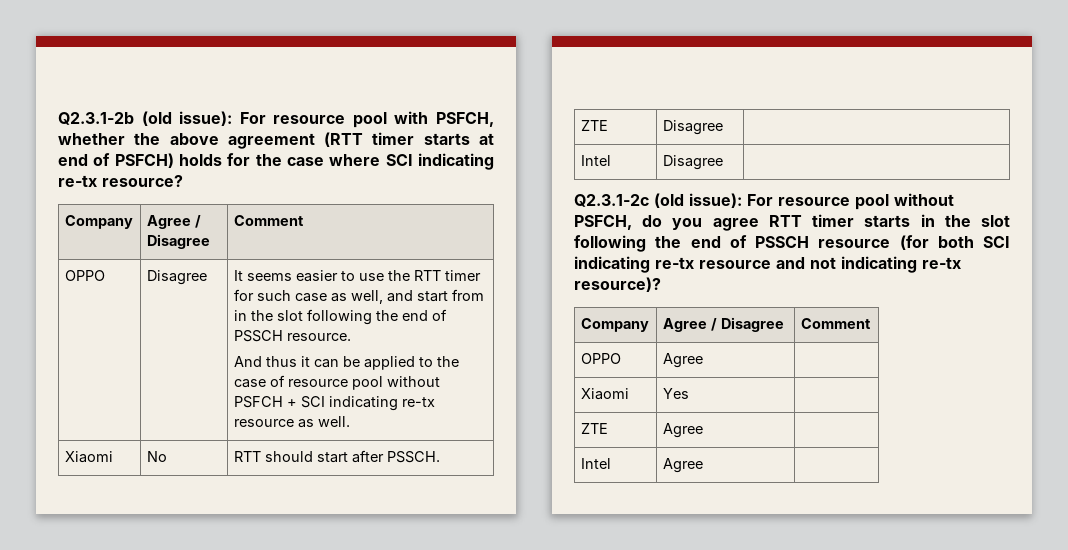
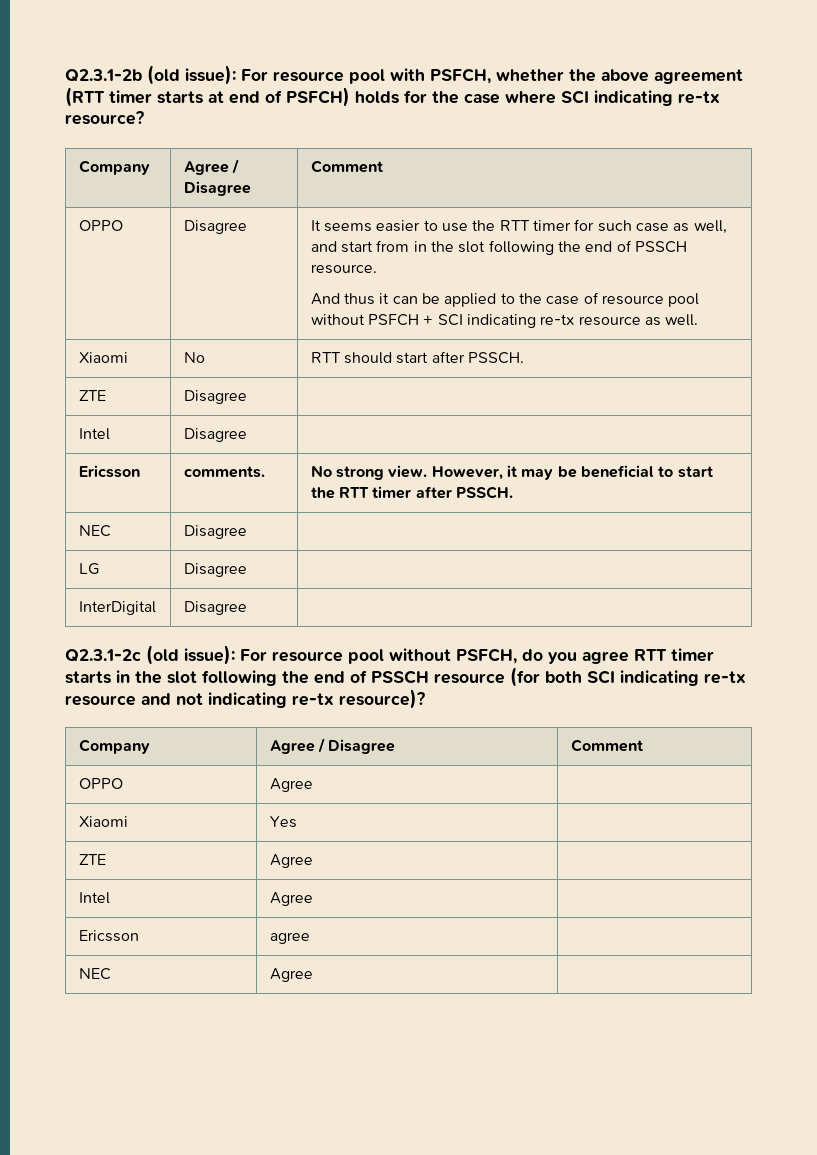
+ Ericsson | comments. | No strong view. However, it may be beneficial to start the RTT timer after PSSCH.
+ NEC | Disagree |
+ LG | Disagree |
+ InterDigital | Disagree |
+ Ericsson | agree |
+ NEC | Agree |

